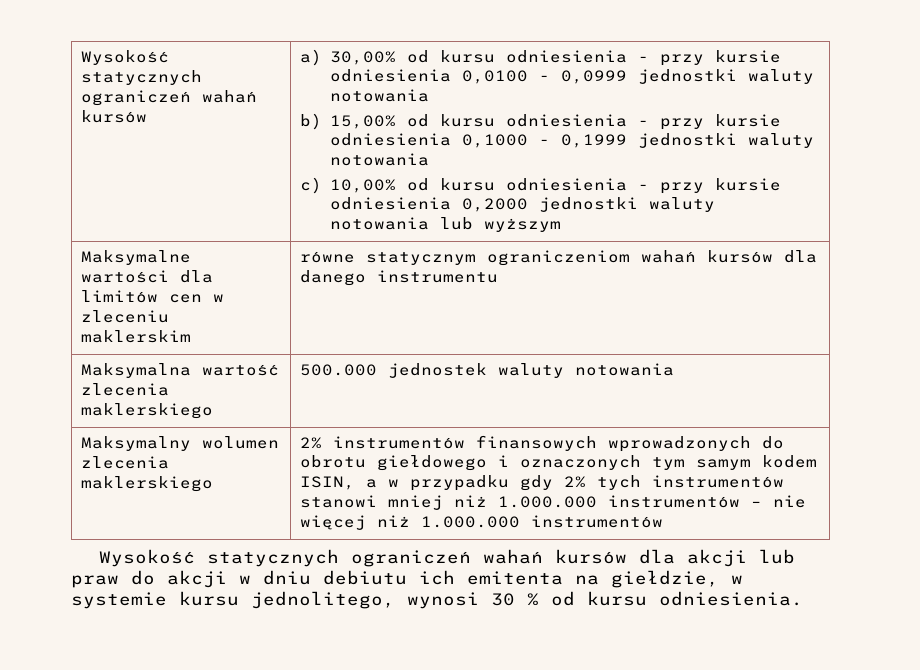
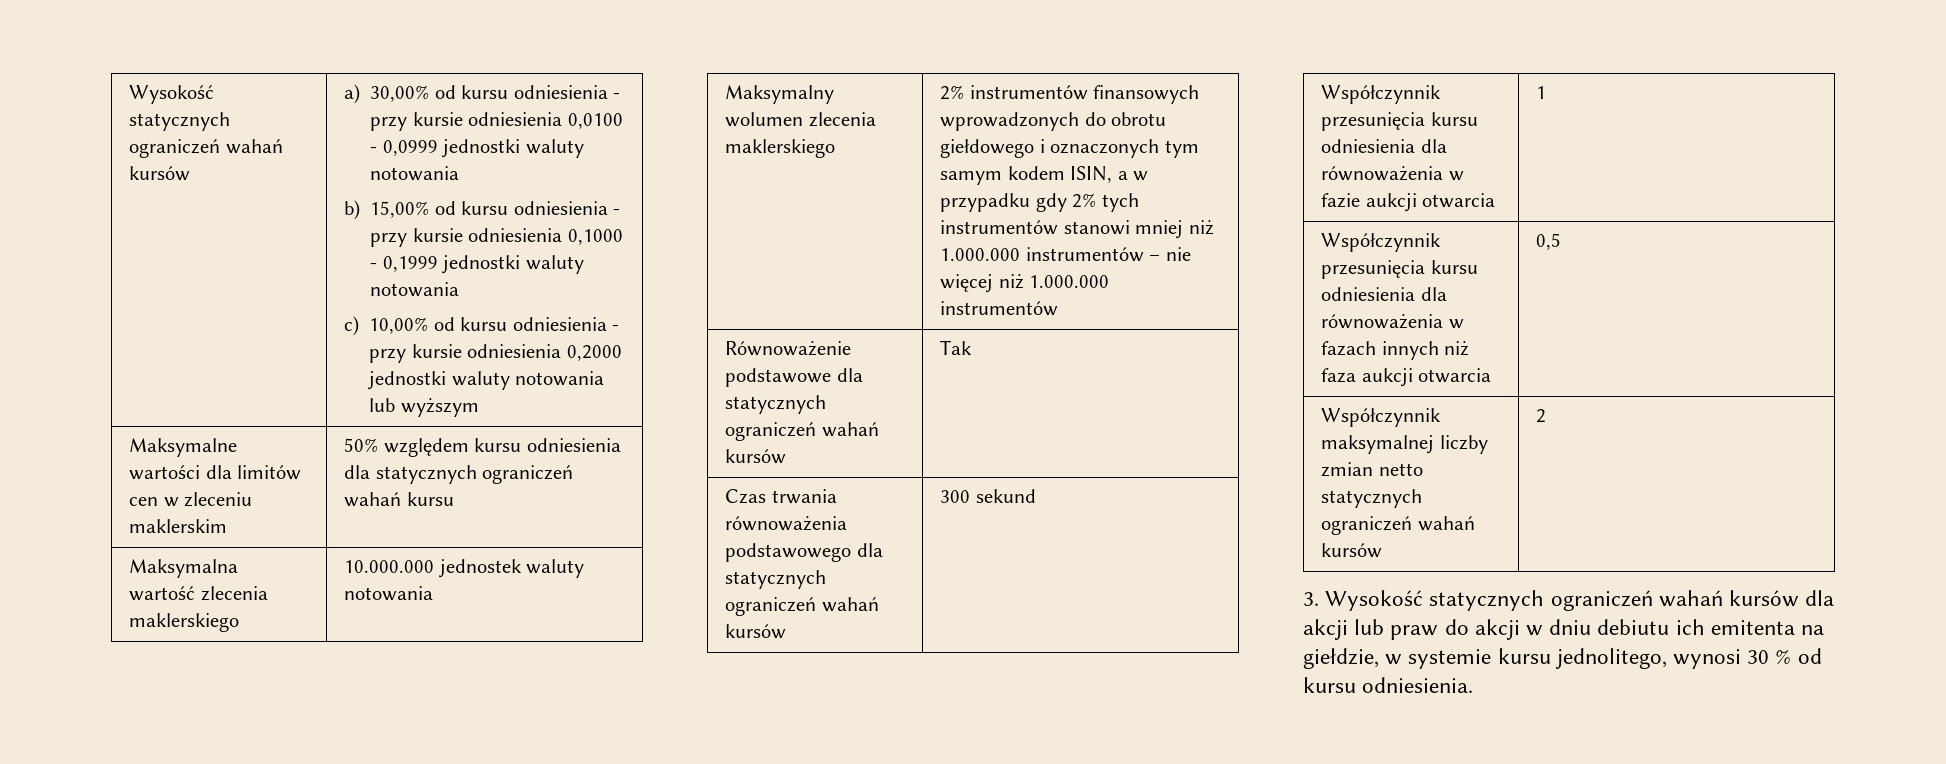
- Maksymalne wartości dla limitów cen w zleceniu maklerskim | równe statycznym ograniczeniom wahań kursów dla danego instrumentu
+ Maksymalne wartości dla limitów cen w zleceniu maklerskim | 50% względem kursu odniesienia dla statycznych ograniczeń wahań kursu
- Maksymalna wartość zlecenia maklerskiego | 500.000 jednostek waluty notowania
+ Maksymalna wartość zlecenia maklerskiego | 10.000.000 jednostek waluty notowania
- Wysokość statycznych ograniczeń wahań kursów dla akcji lub praw do akcji w dniu debiutu ich emitenta na giełdzie, w systemie kursu jednolitego, wynosi 30 % od kursu odniesienia.
+ Równoważenie podstawowe dla statycznych ograniczeń wahań kursów | Tak
+ Czas trwania równoważenia podstawowego dla statycznych ograniczeń wahań kursów | 300 sekund
+ Współczynnik przesunięcia kursu odniesienia dla równoważenia w fazie aukcji otwarcia | 1
+ Współczynnik przesunięcia kursu odniesienia dla równoważenia w fazach innych niż faza aukcji otwarcia | 0,5
+ Współczynnik maksymalnej liczby zmian netto statycznych ograniczeń wahań kursów | 2
+ 3. Wysokość statycznych ograniczeń wahań kursów dla akcji lub praw do akcji w dniu debiutu ich emitenta na giełdzie, w systemie kursu jednolitego, wynosi 30 % od kursu odniesienia.

